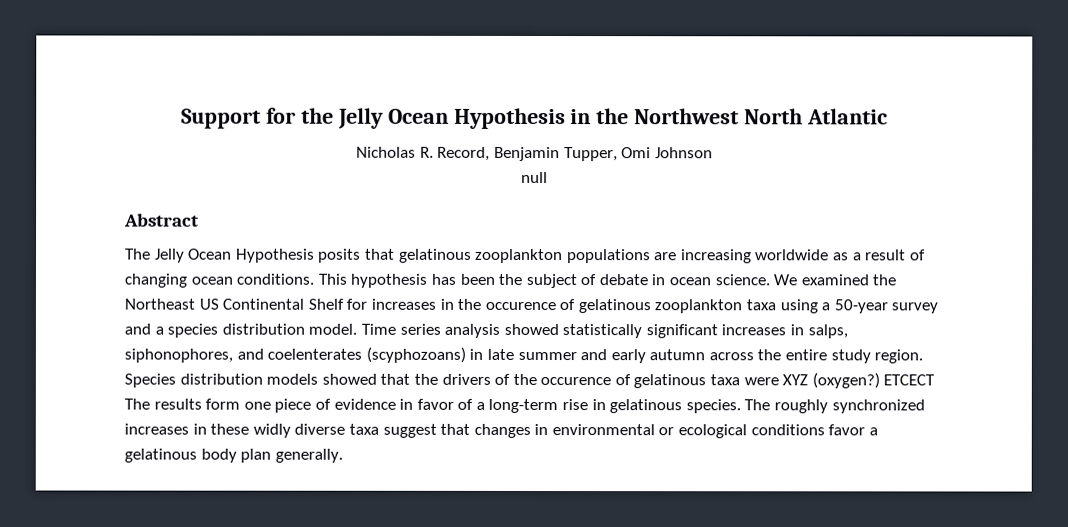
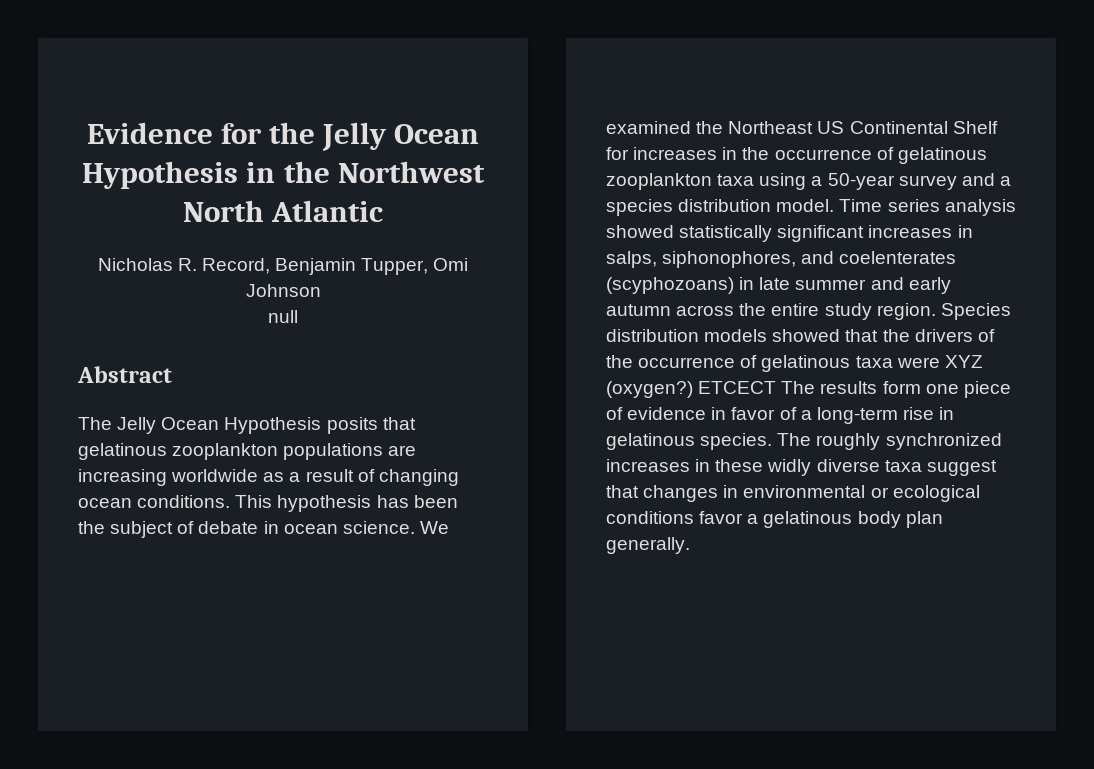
- Support for the Jelly Ocean Hypothesis in the Northwest North Atlantic
+ Evidence for the Jelly Ocean Hypothesis in the Northwest North Atlantic
- We examined the Northeast US Continental Shelf for increases in the occurence of gelatinous zooplankton taxa using a 50-year survey and a species distribution model.
+ We examined the Northeast US Continental Shelf for increases in the occurrence of gelatinous zooplankton taxa using a 50-year survey and a species distribution model.
- Species distribution models showed that the drivers of the occurence of gelatinous taxa were XYZ (oxygen?)
+ Species distribution models showed that the drivers of the occurrence of gelatinous taxa were XYZ (oxygen?)

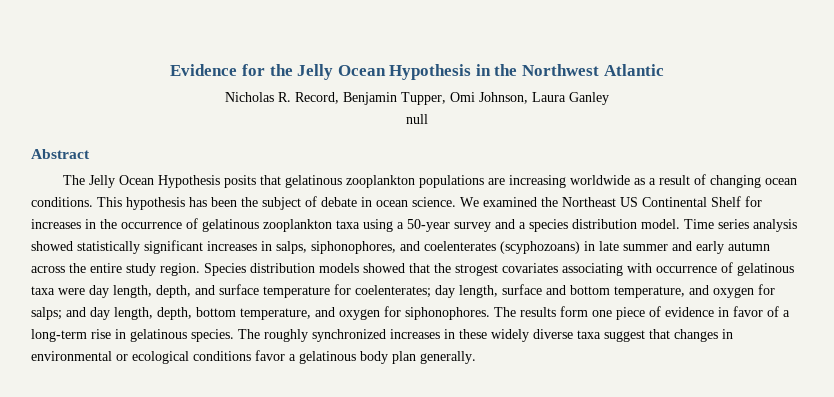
- Evidence for the Jelly Ocean Hypothesis in the Northwest North Atlantic
+ Evidence for the Jelly Ocean Hypothesis in the Northwest Atlantic
- Nicholas R. Record, Benjamin Tupper, Omi Johnson
+ Nicholas R. Record, Benjamin Tupper, Omi Johnson, Laura Ganley
- Species distribution models showed that the drivers of the occurrence of gelatinous taxa were XYZ (oxygen?) ETCECT The results form one piece of evidence in favor of a long-term rise in gelatinous species.
+ Species distribution models showed that the strogest covariates associating with occurrence of gelatinous taxa were day length, depth, and surface temperature for coelenterates; day length, surface and bottom temperature, and oxygen for salps; and day length, depth, bottom temperature, and oxygen for siphonophores. The results form one piece of evidence in favor of a long-term rise in gelatinous species.
- The roughly synchronized increases in these widly diverse taxa suggest that changes in environmental or ecological conditions favor a gelatinous body plan generally.
+ The roughly synchronized increases in these widely diverse taxa suggest that changes in environmental or ecological conditions favor a gelatinous body plan generally.

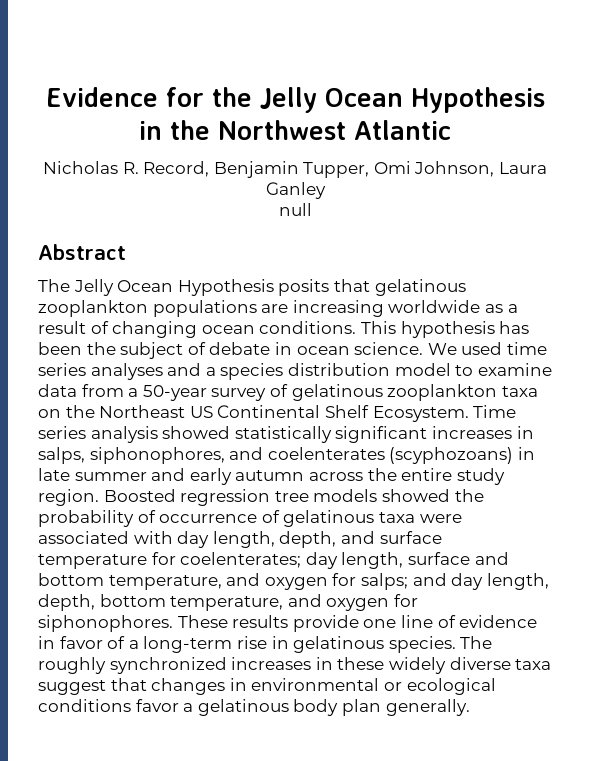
- We examined the Northeast US Continental Shelf for increases in the occurrence of gelatinous zooplankton taxa using a 50-year survey and a species distribution model.
+ We used time series analyses and a species distribution model to examine data from a 50-year survey of gelatinous zooplankton taxa on the Northeast US Continental Shelf Ecosystem.
- Species distribution models showed that the strogest covariates associating with occurrence of gelatinous taxa were day length, depth, and surface temperature for coelenterates; day length, surface and bottom temperature, and oxygen for salps; and day length, depth, bottom temperature, and oxygen for siphonophores.
+ Boosted regression tree models showed the probability of occurrence of gelatinous taxa were associated with day length, depth, and surface temperature for coelenterates; day length, surface and bottom temperature, and oxygen for salps; and day length, depth, bottom temperature, and oxygen for siphonophores.
- The results form one piece of evidence in favor of a long-term rise in gelatinous species.
+ These results provide one line of evidence in favor of a long-term rise in gelatinous species.

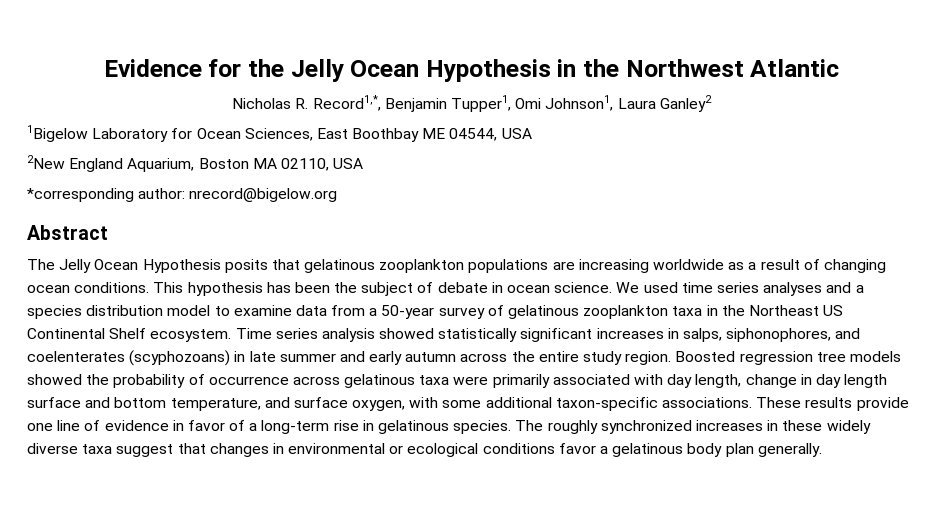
- Nicholas R. Record, Benjamin Tupper, Omi Johnson, Laura Ganley
- null
+ Nicholas R. Record1,*, Benjamin Tupper1, Omi Johnson1, Laura Ganley2
+ 1Bigelow Laboratory for Ocean Sciences, East Boothbay ME 04544, USA
+ 2New England Aquarium, Boston MA 02110, USA
+ *corresponding author: nrecord@bigelow.org
- We used time series analyses and a species distribution model to examine data from a 50-year survey of gelatinous zooplankton taxa on the Northeast US Continental Shelf Ecosystem.
+ We used time series analyses and a species distribution model to examine data from a 50-year survey of gelatinous zooplankton taxa in the Northeast US Continental Shelf ecosystem.
- Boosted regression tree models showed the probability of occurrence of gelatinous taxa were associated with day length, depth, and surface temperature for coelenterates; day length, surface and bottom temperature, and oxygen for salps; and day length, depth, bottom temperature, and oxygen for siphonophores.
+ Boosted regression tree models showed the probability of occurrence across gelatinous taxa were primarily associated with day length, change in day length surface and bottom temperature, and surface oxygen, with some additional taxon-specific associations.

